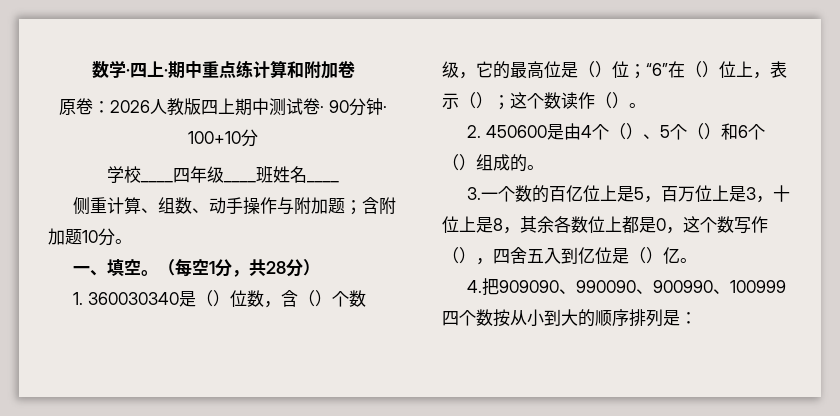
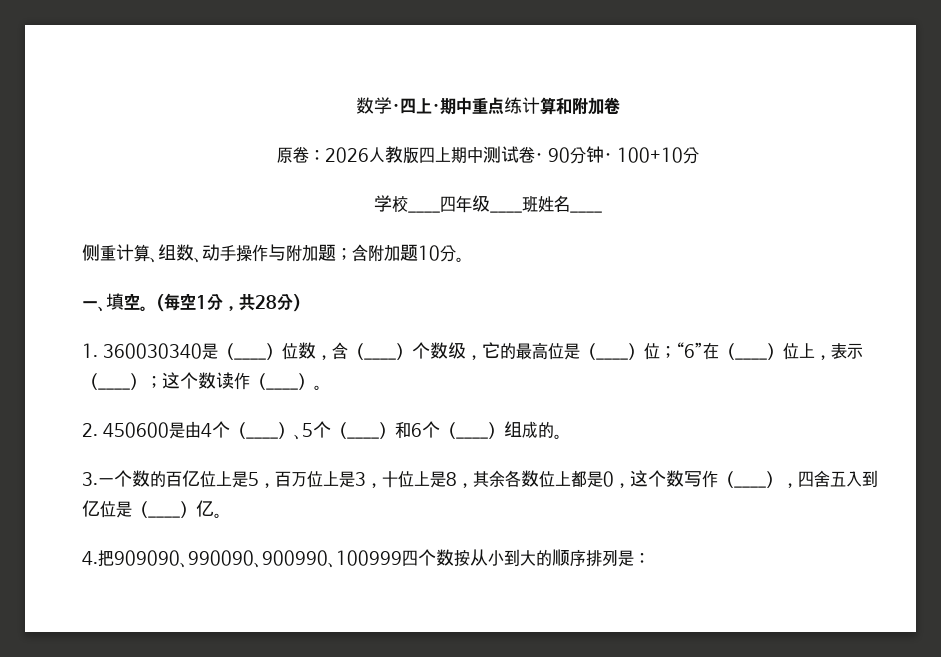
- 1. 360030340是（）位数，含（）个数级，它的最高位是（）位；“6”在（）位上，表示（）；这个数读作（）。
+ 1. 360030340是（____）位数，含（____）个数级，它的最高位是（____）位；“6”在（____）位上，表示（____）；这个数读作（____）。
- 2. 450600是由4个（）、5个（）和6个（）组成的。
+ 2. 450600是由4个（____）、5个（____）和6个（____）组成的。
- 3.一个数的百亿位上是5，百万位上是3，十位上是8，其余各数位上都是0，这个数写作（），四舍五入到亿位是（）亿。
+ 3.一个数的百亿位上是5，百万位上是3，十位上是8，其余各数位上都是0，这个数写作（____），四舍五入到亿位是（____）亿。

